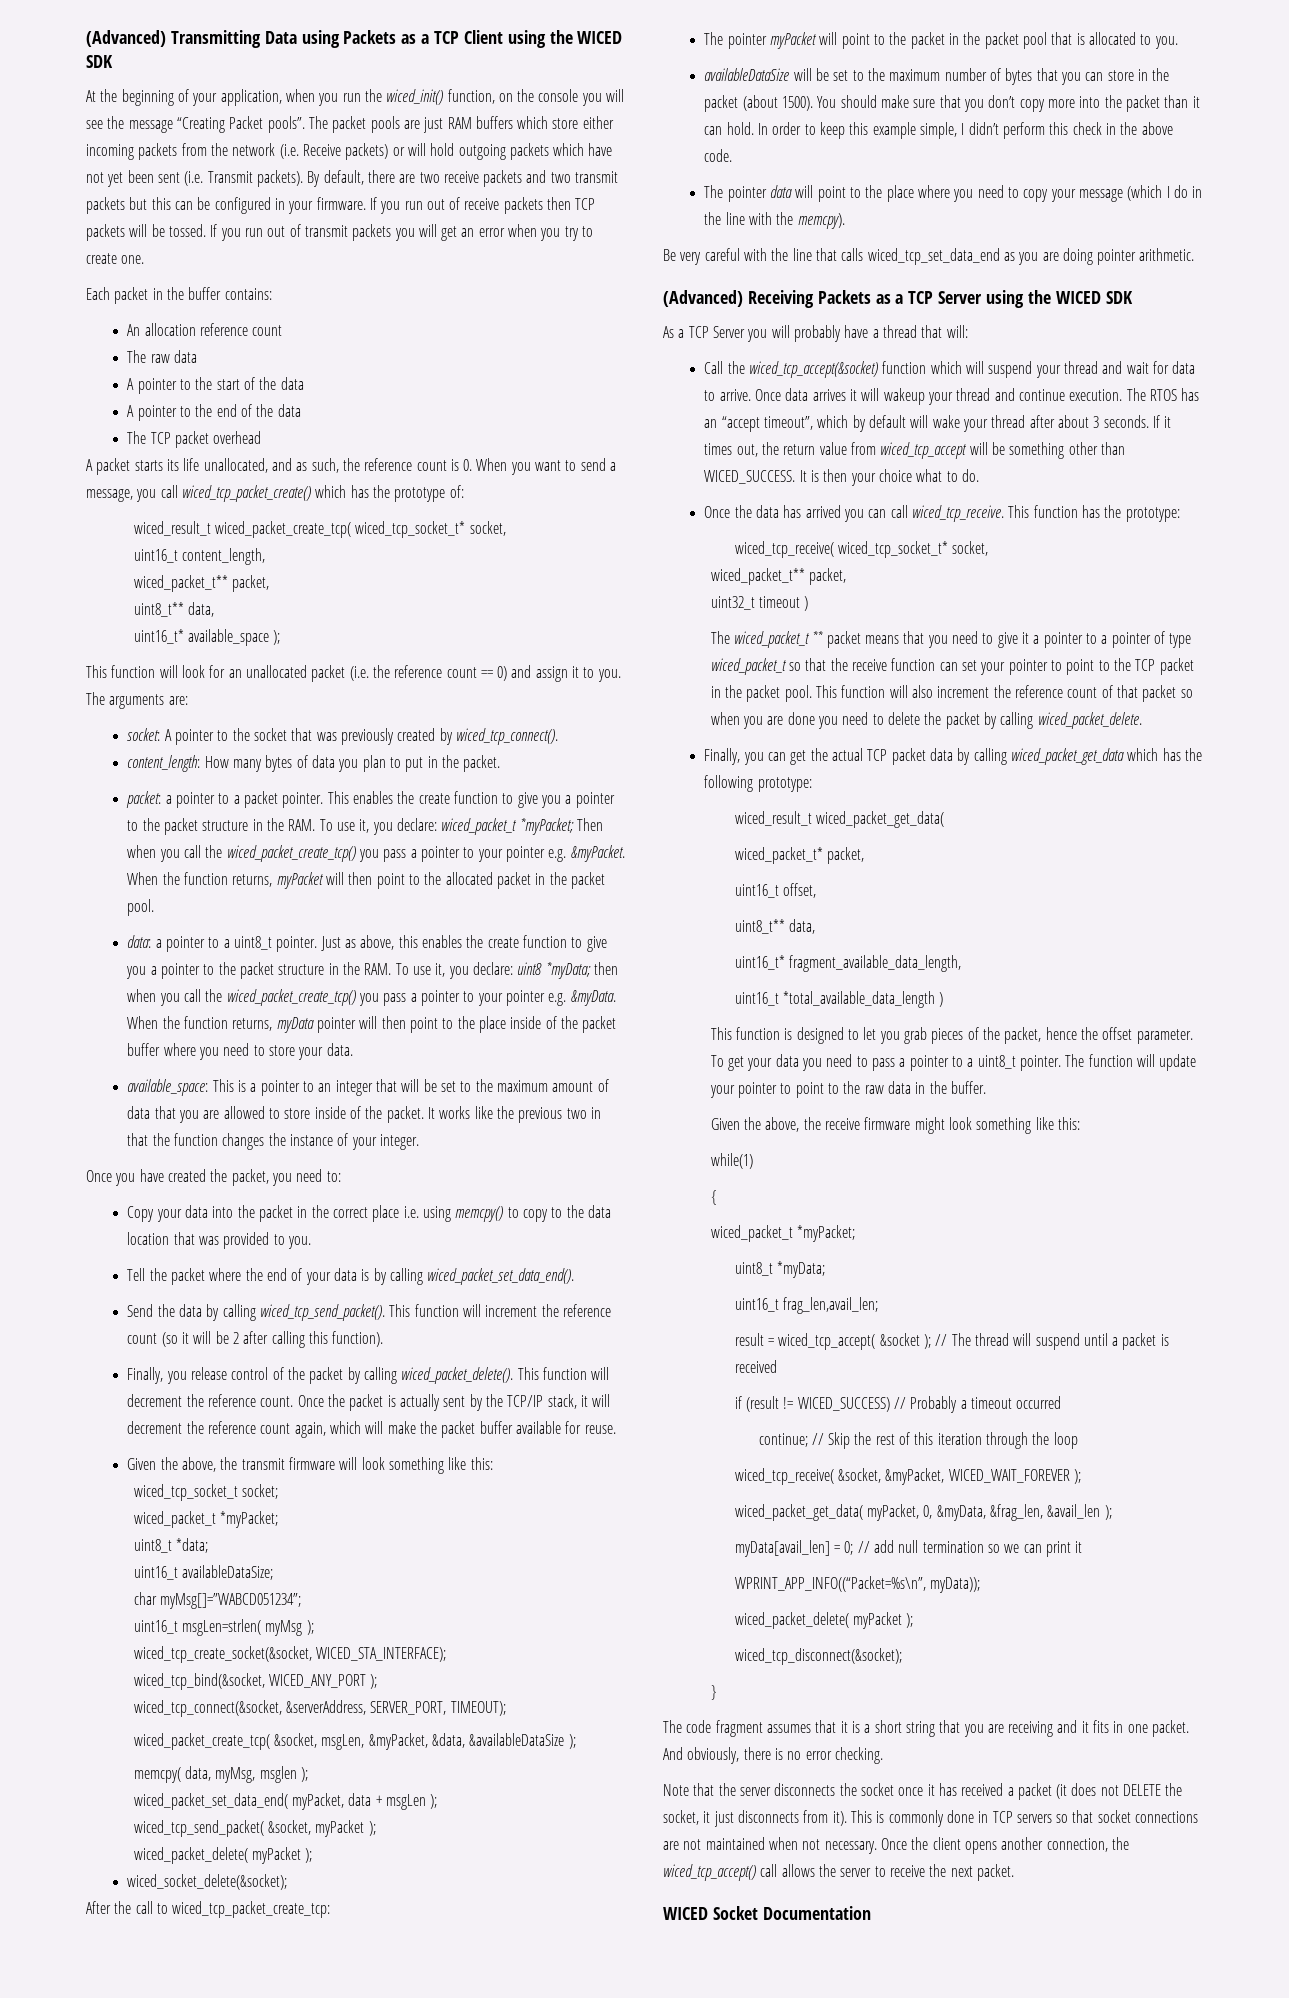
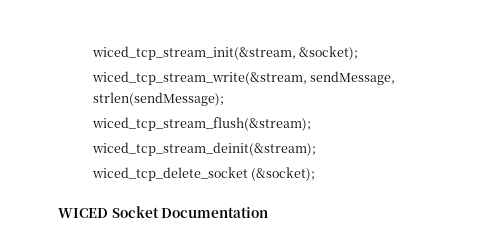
- (Advanced) Transmitting Data using Packets as a TCP Client using the WICED SDK
- At the beginning of your application, when you run the wiced_init() function, on the console you will see the message “Creating Packet pools”. The packet pools are just RAM buffers which store either incoming packets from the network (i.e. Receive packets) or will hold outgoing packets which have not yet been sent (i.e. Transmit packets). By default, there are two receive packets and two transmit packets but this can be configured in your firmware. If you run out of receive packets then TCP packets will be tossed. If you run out of transmit packets you will get an error when you try to create one.
- Each packet in the buffer contains:
- An allocation reference count
- The raw data
- A pointer to the start of the data
- A pointer to the end of the data
- The TCP packet overhead
- A packet starts its life unallocated, and as such, the reference count is 0. When you want to send a message, you call wiced_tcp_packet_create() which has the prototype of:
- wiced_result_t wiced_packet_create_tcp( wiced_tcp_socket_t* socket,
- uint16_t content_length,
- wiced_packet_t** packet,
- uint8_t** data,
- uint16_t* available_space );
- This function will look for an unallocated packet (i.e. the reference count == 0) and assign it to you. The arguments are:
- socket: A pointer to the socket that was previously created by wiced_tcp_connect().
- content_length: How many bytes of data you plan to put in the packet.
- packet: a pointer to a packet pointer. This enables the create function to give you a pointer to the packet structure in the RAM. To use it, you declare: wiced_packet_t *myPacket; Then when you call the wiced_packet_create_tcp() you pass a pointer to your pointer e.g. &myPacket. When the function returns, myPacket will then point to the allocated packet in the packet pool.
- data: a pointer to a uint8_t pointer. Just as above, this enables the create function to give you a pointer to the packet structure in the RAM. To use it, you declare: uint8 *myData; then when you call the wiced_packet_create_tcp() you pass a pointer to your pointer e.g. &myData. When the function returns, myData pointer will then point to the place inside of the packet buffer where you need to store your data.
- available_space: This is a pointer to an integer that will be set to the maximum amount of data that you are allowed to store inside of the packet. It works like the previous two in that the function changes the instance of your integer.
- Once you have created the packet, you need to:
- Copy your data into the packet in the correct place i.e. using memcpy() to copy to the data location that was provided to you.
- Tell the packet where the end of your data is by calling wiced_packet_set_data_end().
- Send the data by calling wiced_tcp_send_packet(). This function will increment the reference count (so it will be 2 after calling this function).
- Finally, you release control of the packet by calling wiced_packet_delete(). This function will decrement the reference count. Once the packet is actually sent by the TCP/IP stack, it will decrement the reference count again, which will make the packet buffer available for reuse.
- Given the above, the transmit firmware will look something like this:
- wiced_tcp_socket_t socket;
- wiced_packet_t *myPacket;
- uint8_t *data;
- uint16_t availableDataSize;
- char myMsg[]=”WABCD051234”;
- uint16_t msgLen=strlen( myMsg );
- wiced_tcp_create_socket(&socket, WICED_STA_INTERFACE);
- wiced_tcp_bind(&socket, WICED_ANY_PORT );
- wiced_tcp_connect(&socket, &serverAddress, SERVER_PORT, TIMEOUT);
- wiced_packet_create_tcp( &socket, msgLen, &myPacket, &data, &availableDataSize );
- memcpy( data, myMsg, msglen );
- wiced_packet_set_data_end( myPacket, data + msgLen );
- wiced_tcp_send_packet( &socket, myPacket );
- wiced_packet_delete( myPacket );
- wiced_socket_delete(&socket);
- After the call to wiced_tcp_packet_create_tcp:
- The pointer myPacket will point to the packet in the packet pool that is allocated to you.
- availableDataSize will be set to the maximum number of bytes that you can store in the packet (about 1500). You should make sure that you don’t copy more into the packet than it can hold. In order to keep this example simple, I didn’t perform this check in the above code.
- The pointer data will point to the place where you need to copy your message (which I do in the line with the memcpy).
- Be very careful with the line that calls wiced_tcp_set_data_end as you are doing pointer arithmetic.
- (Advanced) Receiving Packets as a TCP Server using the WICED SDK
- As a TCP Server you will probably have a thread that will:
- Call the wiced_tcp_accept(&socket) function which will suspend your thread and wait for data to arrive. Once data arrives it will wakeup your thread and continue execution. The RTOS has an “accept timeout”, which by default will wake your thread after about 3 seconds. If it times out, the return value from wiced_tcp_accept will be something other than WICED_SUCCESS. It is then your choice what to do.
- Once the data has arrived you can call wiced_tcp_receive. This function has the prototype:
- wiced_tcp_receive( wiced_tcp_socket_t* socket,
- wiced_packet_t** packet,
- uint32_t timeout )
- The wiced_packet_t ** packet means that you need to give it a pointer to a pointer of type wiced_packet_t so that the receive function can set your pointer to point to the TCP packet in the packet pool. This function will also increment the reference count of that packet so when you are done you need to delete the packet by calling wiced_packet_delete.
- Finally, you can get the actual TCP packet data by calling wiced_packet_get_data which has the following prototype:
- wiced_result_t wiced_packet_get_data(
- wiced_packet_t* packet,
- uint16_t offset,
- uint8_t** data,
- uint16_t* fragment_available_data_length,
- uint16_t *total_available_data_length )
- This function is designed to let you grab pieces of the packet, hence the offset parameter. To get your data you need to pass a pointer to a uint8_t pointer. The function will update your pointer to point to the raw data in the buffer.
- Given the above, the receive firmware might look something like this:
- while(1)
- {
- wiced_packet_t *myPacket;
- uint8_t *myData;
- uint16_t frag_len,avail_len;
- result = wiced_tcp_accept( &socket ); // The thread will suspend until a packet is received
- if (result != WICED_SUCCESS) // Probably a timeout occurred
- continue; // Skip the rest of this iteration through the loop
- wiced_tcp_receive( &socket, &myPacket, WICED_WAIT_FOREVER );
- wiced_packet_get_data( myPacket, 0, &myData, &frag_len, &avail_len );
- myData[avail_len] = 0; // add null termination so we can print it
- WPRINT_APP_INFO((“Packet=%s\n”, myData));
- wiced_packet_delete( myPacket );
- wiced_tcp_disconnect(&socket);
- }
- The code fragment assumes that it is a short string that you are receiving and it fits in one packet. And obviously, there is no error checking.
- Note that the server disconnects the socket once it has received a packet (it does not DELETE the socket, it just disconnects from it). This is commonly done in TCP servers so that socket connections are not maintained when not necessary. Once the client opens another connection, the wiced_tcp_accept() call allows the server to receive the next packet.
+ wiced_tcp_stream_init(&stream, &socket);
+ wiced_tcp_stream_write(&stream, sendMessage, strlen(sendMessage);
+ wiced_tcp_stream_flush(&stream);
+ wiced_tcp_stream_deinit(&stream);
+ wiced_tcp_delete_socket (&socket);

